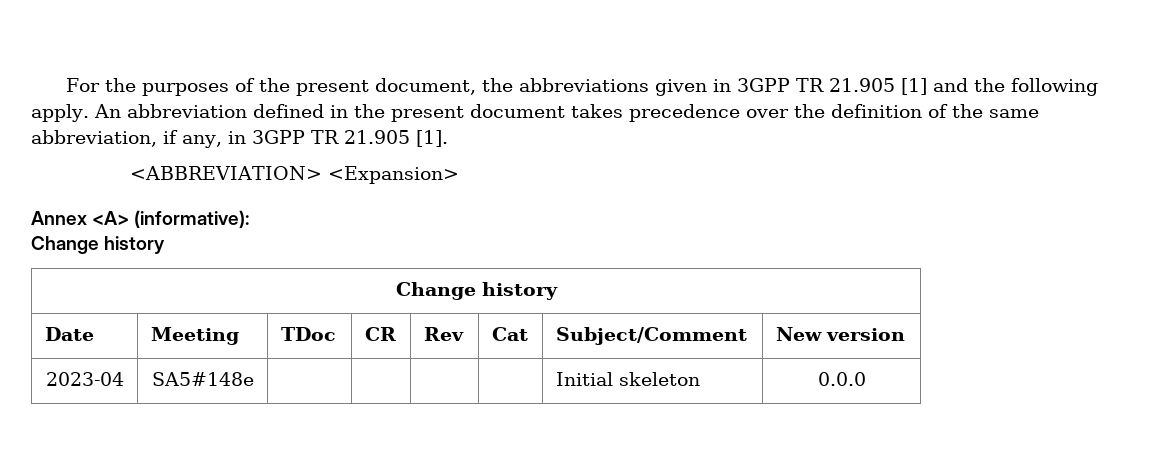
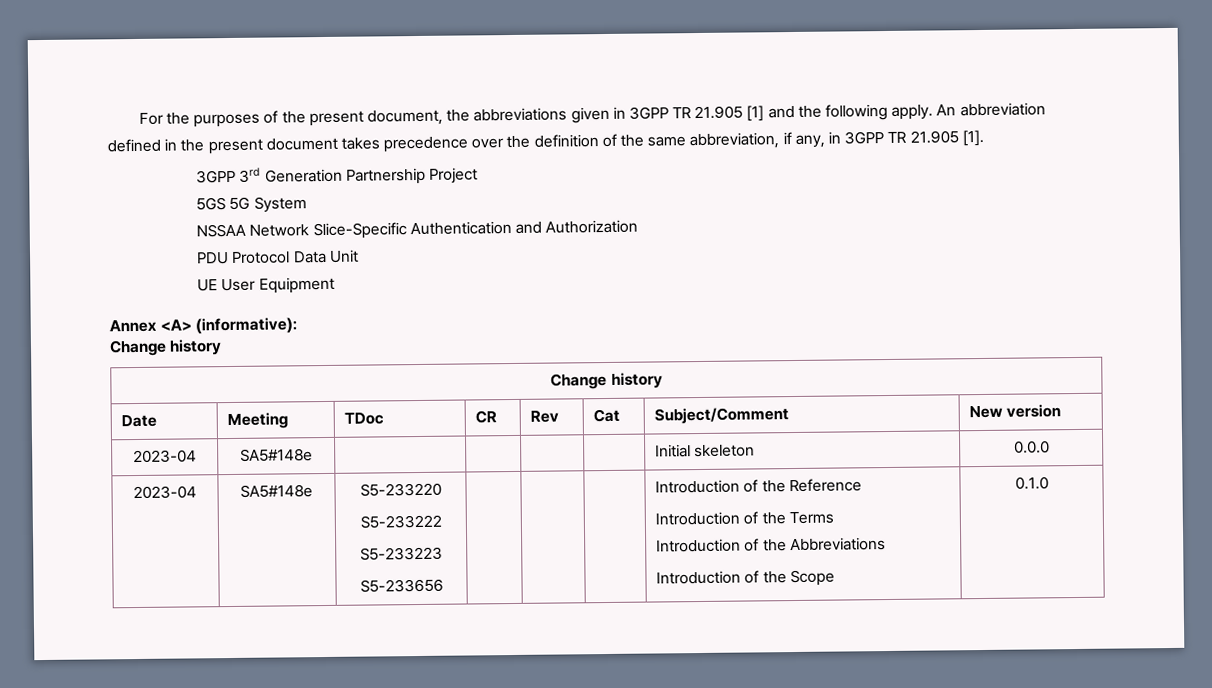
- <ABBREVIATION> <Expansion>
+ 3GPP 3rd Generation Partnership Project
+ 5GS 5G System
+ NSSAA Network Slice-Specific Authentication and Authorization
+ PDU Protocol Data Unit
+ UE User Equipment
+ 2023-04 | SA5#148e | S5-233220
+ S5-233222
+ S5-233223
+ S5-233656 | | | | Introduction of the Reference
+ Introduction of the Terms
+ Introduction of the Abbreviations
+ Introduction of the Scope | 0.1.0

